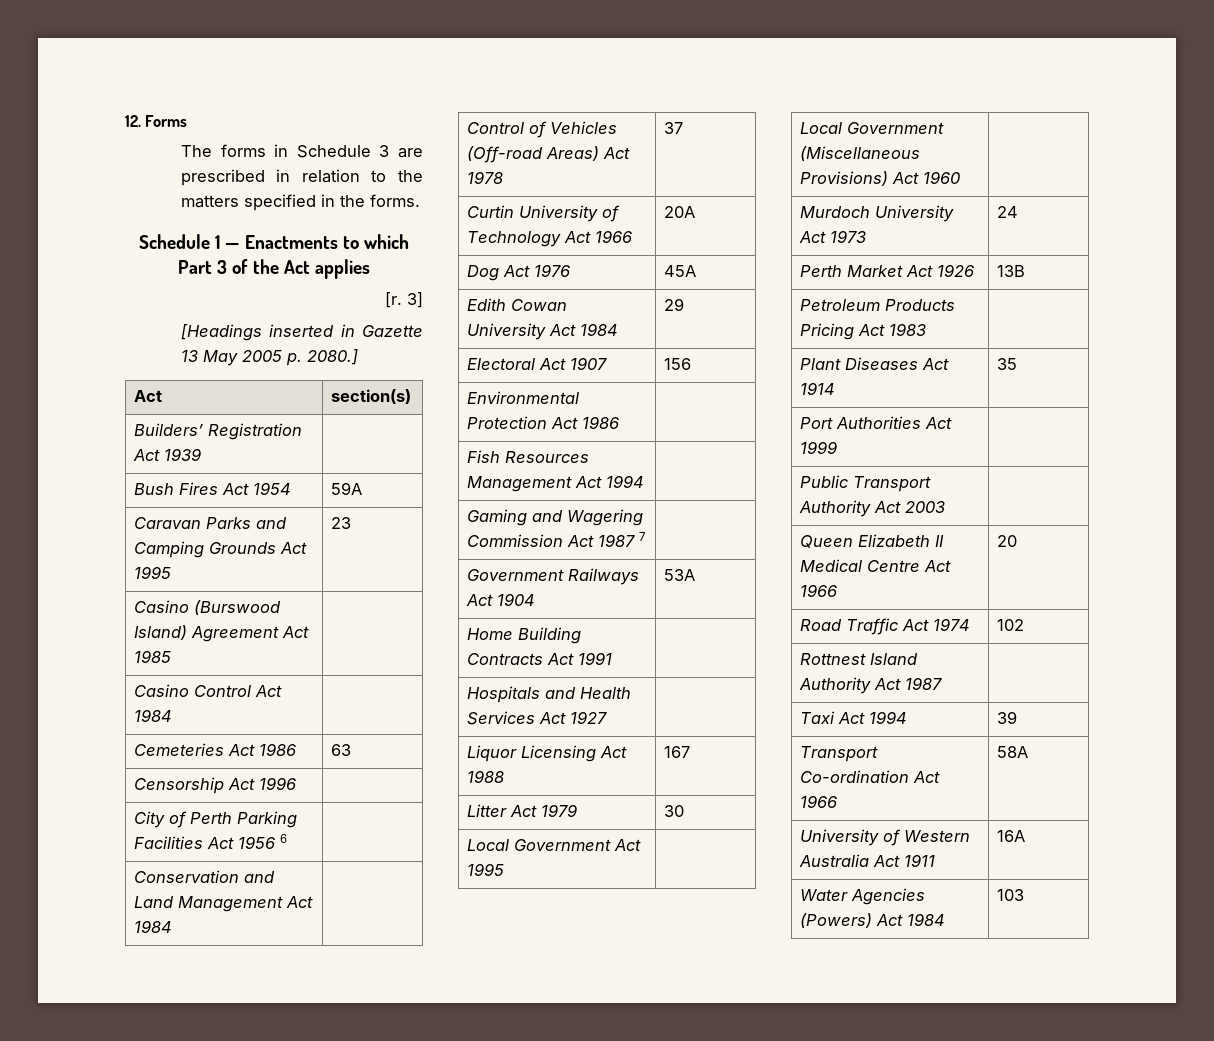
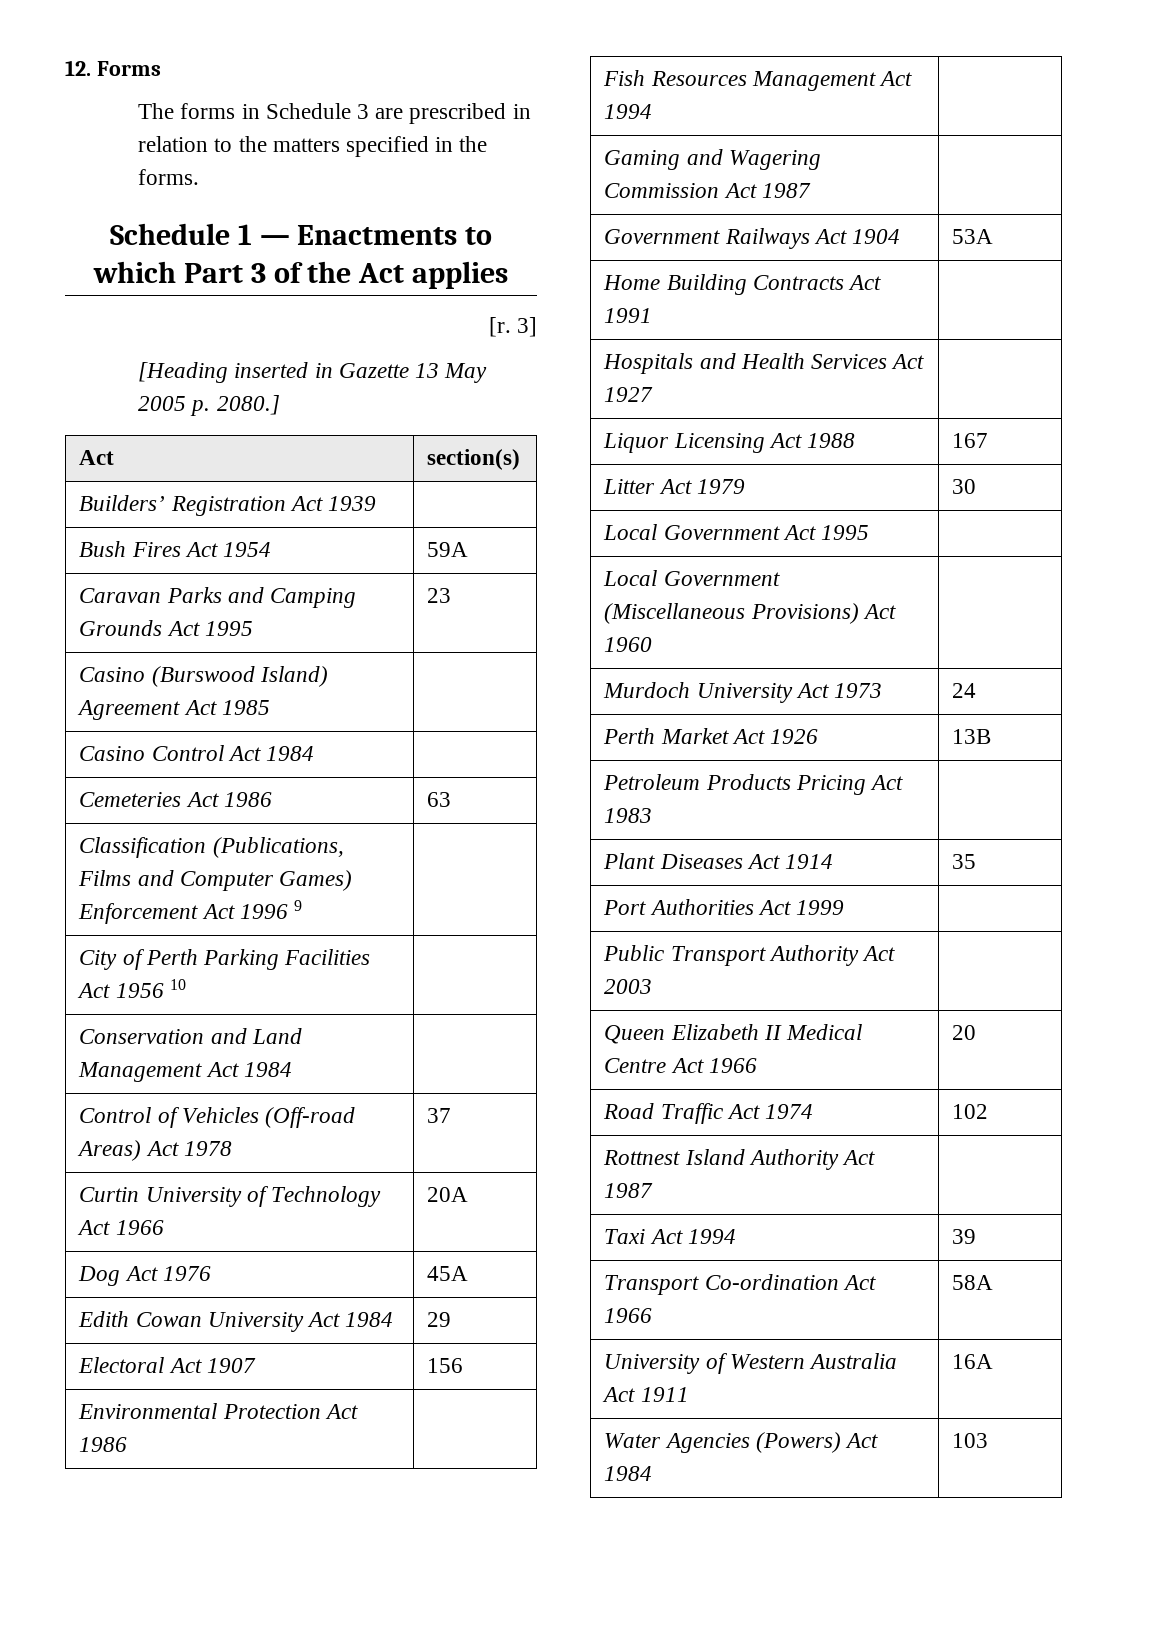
- [Headings inserted in Gazette 13 May 2005 p. 2080.]
+ [Heading inserted in Gazette 13 May 2005 p. 2080.]
- Censorship Act 1996 |
+ Classification (Publications, Films and Computer Games) Enforcement Act 1996 9 |
- City of Perth Parking Facilities Act 1956 6 |
+ City of Perth Parking Facilities Act 1956 10 |
- Gaming and Wagering Commission Act 1987 7 |
+ Gaming and Wagering Commission Act 1987 |

